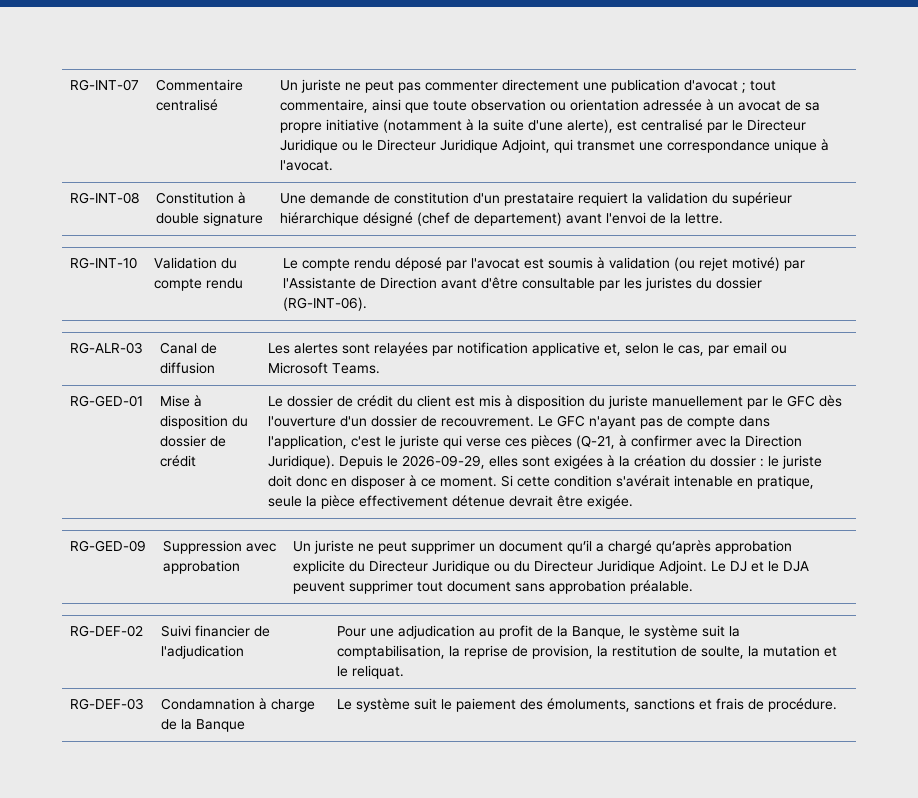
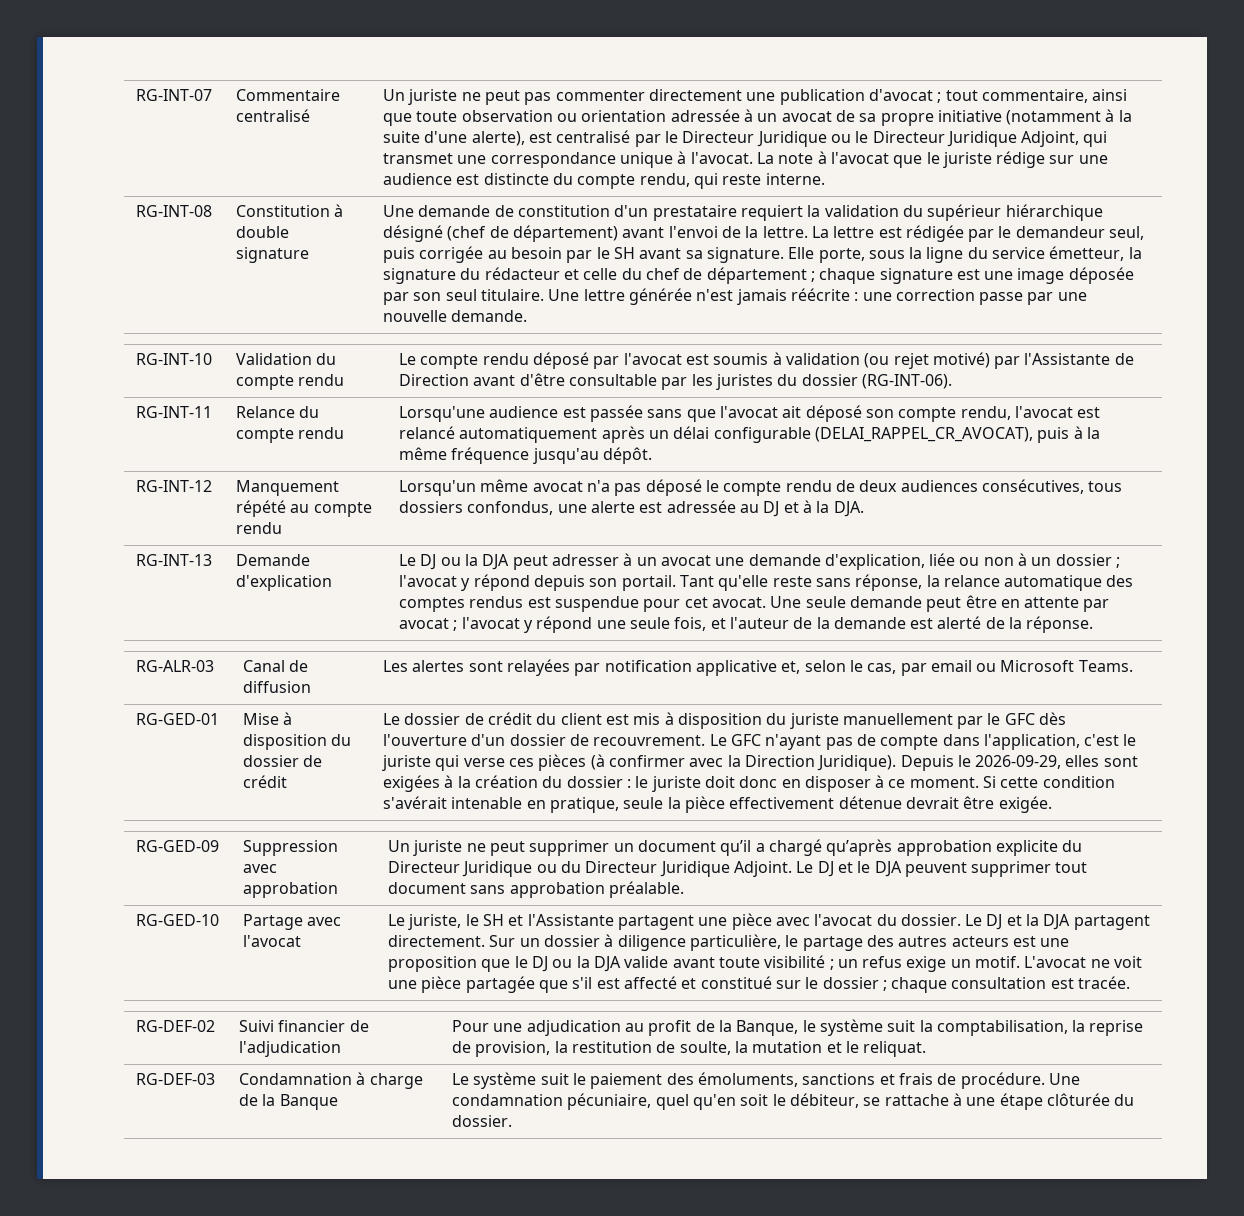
+ La note à l'avocat que le juriste rédige sur une audience est distincte du compte rendu, qui reste interne.
- Une demande de constitution d'un prestataire requiert la validation du supérieur hiérarchique désigné (chef de departement) avant l'envoi de la lettre.
+ Une demande de constitution d'un prestataire requiert la validation du supérieur hiérarchique désigné (chef de département) avant l'envoi de la lettre. La lettre est rédigée par le demandeur seul, puis corrigée au besoin par le SH avant sa signature. Elle porte, sous la ligne du service émetteur, la signature du rédacteur et celle du chef de département ; chaque signature est une image déposée par son seul titulaire. Une lettre générée n'est jamais réécrite : une correction passe par une nouvelle demande.
+ RG-INT-11 | Relance du compte rendu | Lorsqu'une audience est passée sans que l'avocat ait déposé son compte rendu, l'avocat est relancé automatiquement après un délai configurable (DELAI_RAPPEL_CR_AVOCAT), puis à la même fréquence jusqu'au dépôt.
+ RG-INT-12 | Manquement répété au compte rendu | Lorsqu'un même avocat n'a pas déposé le compte rendu de deux audiences consécutives, tous dossiers confondus, une alerte est adressée au DJ et à la DJA.
+ RG-INT-13 | Demande d'explication | Le DJ ou la DJA peut adresser à un avocat une demande d'explication, liée ou non à un dossier ; l'avocat y répond depuis son portail. Tant qu'elle reste sans réponse, la relance automatique des comptes rendus est suspendue pour cet avocat. Une seule demande peut être en attente par avocat ; l'avocat y répond une seule fois, et l'auteur de la demande est alerté de la réponse.
- Le GFC n'ayant pas de compte dans l'application, c'est le juriste qui verse ces pièces (Q-21, à confirmer avec la Direction Juridique).
+ Le GFC n'ayant pas de compte dans l'application, c'est le juriste qui verse ces pièces (à confirmer avec la Direction Juridique).
+ RG-GED-10 | Partage avec l'avocat | Le juriste, le SH et l'Assistante partagent une pièce avec l'avocat du dossier. Le DJ et la DJA partagent directement. Sur un dossier à diligence particulière, le partage des autres acteurs est une proposition que le DJ ou la DJA valide avant toute visibilité ; un refus exige un motif. L'avocat ne voit une pièce partagée que s'il est affecté et constitué sur le dossier ; chaque consultation est tracée.
- RG-DEF-03 | Condamnation à charge de la Banque | Le système suit le paiement des émoluments, sanctions et frais de procédure.
+ RG-DEF-03 | Condamnation à charge de la Banque | Le système suit le paiement des émoluments, sanctions et frais de procédure. Une condamnation pécuniaire, quel qu'en soit le débiteur, se rattache à une étape clôturée du dossier.

